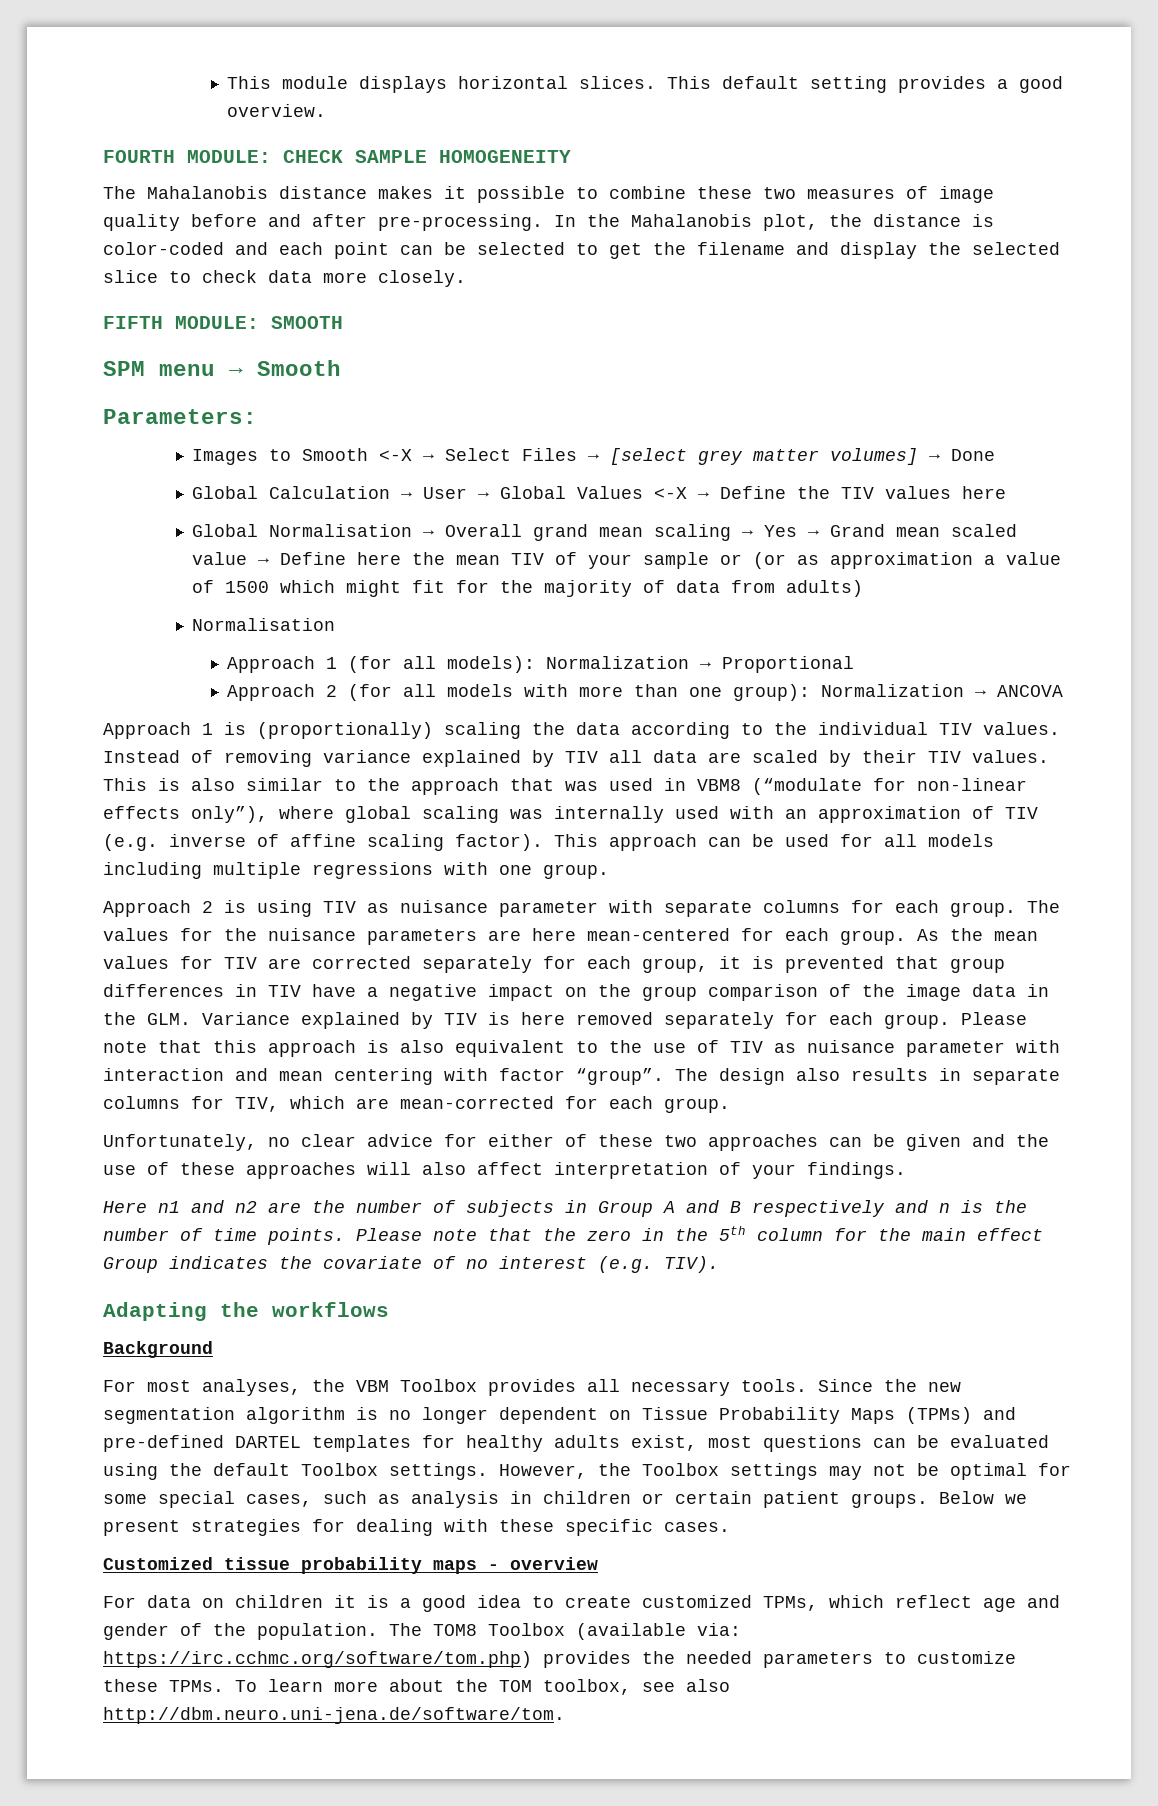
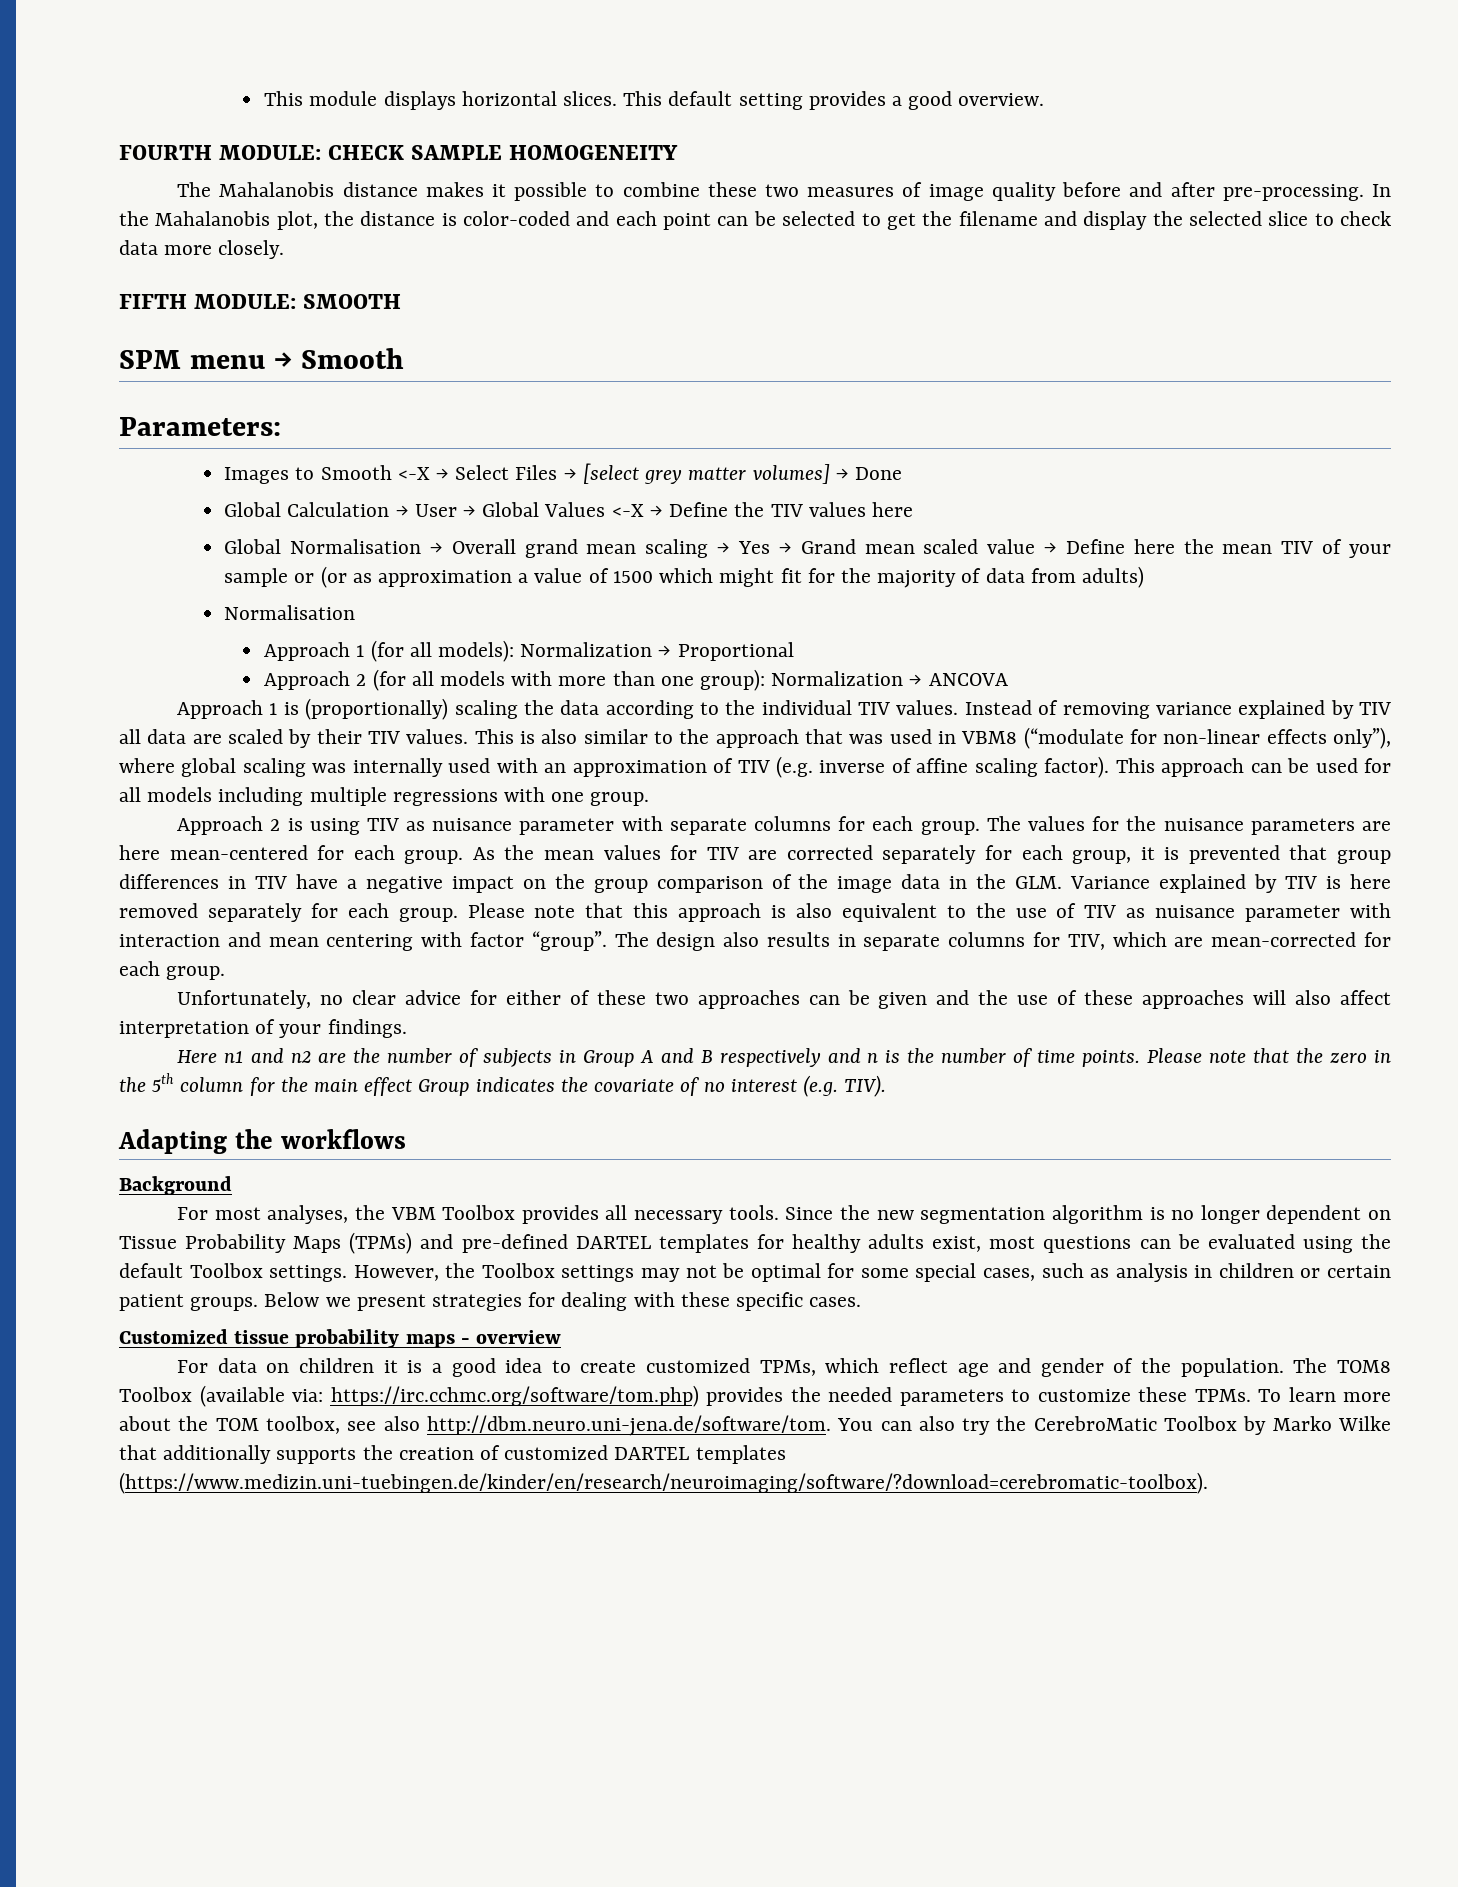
- To learn more about the TOM toolbox, see also http://dbm.neuro.uni-jena.de/software/tom.
+ To learn more about the TOM toolbox, see also http://dbm.neuro.uni-jena.de/software/tom. You can also try the CerebroMatic Toolbox by Marko Wilke that additionally supports the creation of customized DARTEL templates (https://www.medizin.uni-tuebingen.de/kinder/en/research/neuroimaging/software/?download=cerebromatic-toolbox).

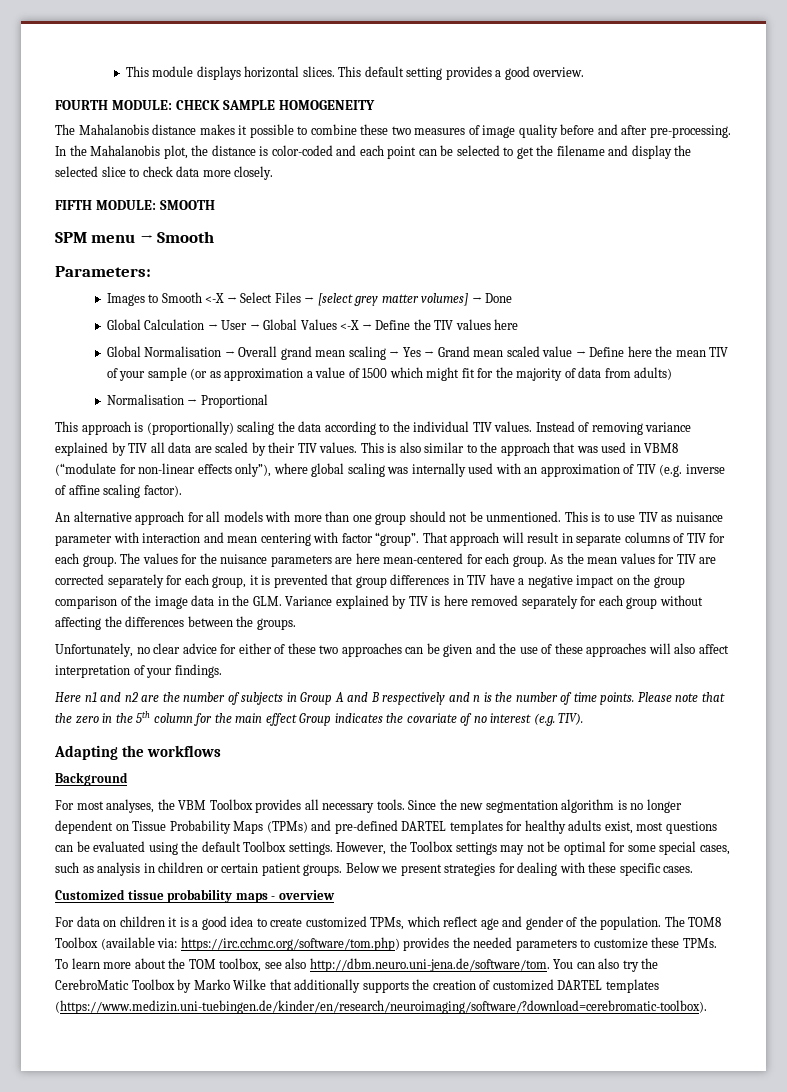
- Global Normalisation → Overall grand mean scaling → Yes → Grand mean scaled value → Define here the mean TIV of your sample or (or as approximation a value of 1500 which might fit for the majority of data from adults)
- Normalisation
- Approach 1 (for all models): Normalization → Proportional
- Approach 2 (for all models with more than one group): Normalization → ANCOVA
- Approach 1 is (proportionally) scaling the data according to the individual TIV values.
+ Global Normalisation → Overall grand mean scaling → Yes → Grand mean scaled value → Define here the mean TIV of your sample (or as approximation a value of 1500 which might fit for the majority of data from adults)
+ Normalisation → Proportional
+ This approach is (proportionally) scaling the data according to the individual TIV values.
- This is also similar to the approach that was used in VBM8 (“modulate for non-linear effects only”), where global scaling was internally used with an approximation of TIV (e.g. inverse of affine scaling factor). This approach can be used for all models including multiple regressions with one group.
- Approach 2 is using TIV as nuisance parameter with separate columns for each group.
+ This is also similar to the approach that was used in VBM8 (“modulate for non-linear effects only”), where global scaling was internally used with an approximation of TIV (e.g. inverse of affine scaling factor).
+ An alternative approach for all models with more than one group should not be unmentioned. This is to use TIV as nuisance parameter with interaction and mean centering with factor “group”. That approach will result in separate columns of TIV for each group.
- As the mean values for TIV are corrected separately for each group, it is prevented that group differences in TIV have a negative impact on the group comparison of the image data in the GLM. Variance explained by TIV is here removed separately for each group. Please note that this approach is also equivalent to the use of TIV as nuisance parameter with interaction and mean centering with factor “group”. The design also results in separate columns for TIV, which are mean-corrected for each group.
+ As the mean values for TIV are corrected separately for each group, it is prevented that group differences in TIV have a negative impact on the group comparison of the image data in the GLM. Variance explained by TIV is here removed separately for each group without affecting the differences between the groups.

